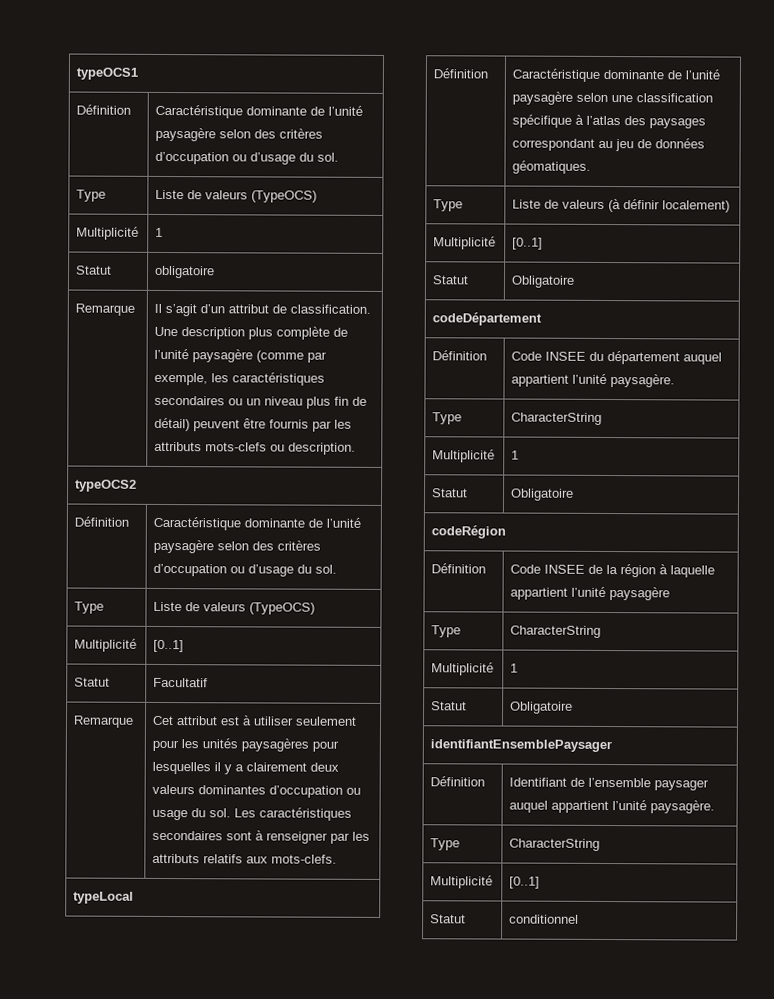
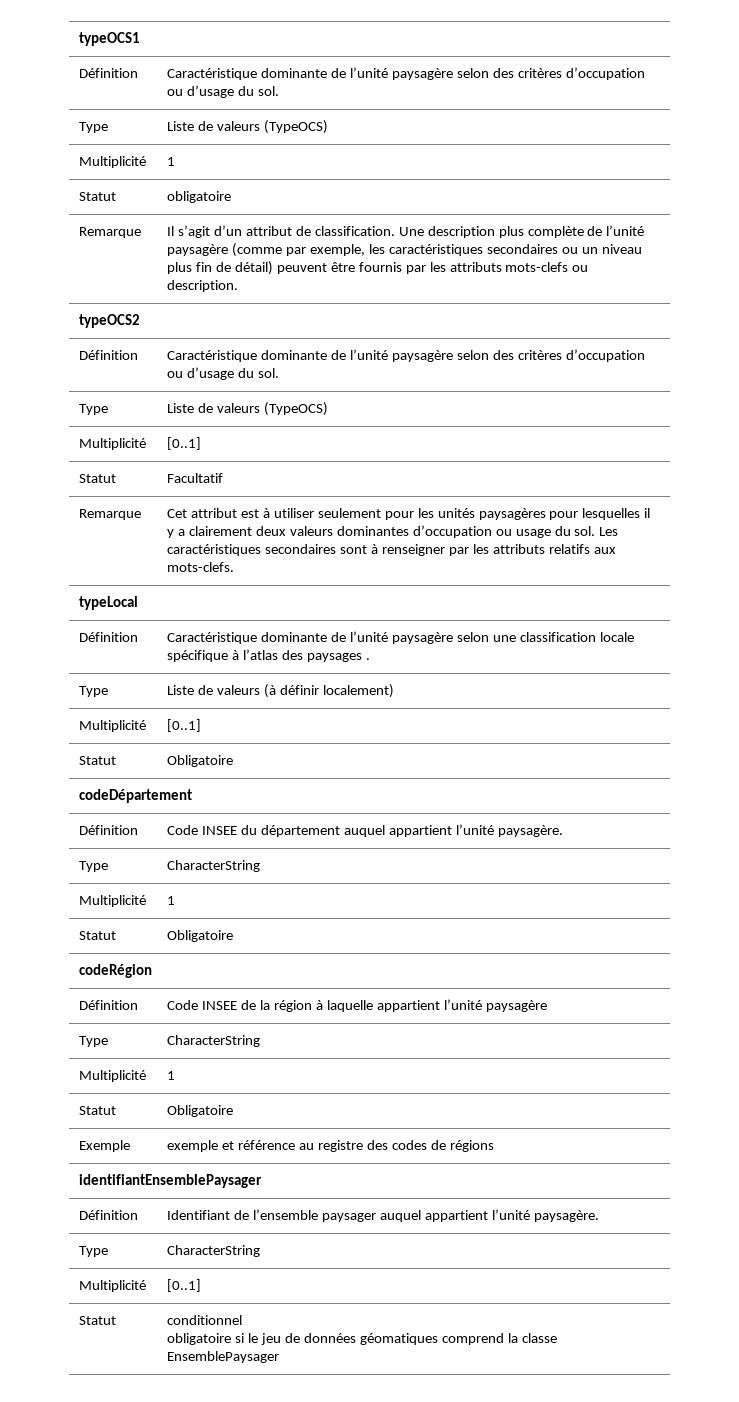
- Définition | Caractéristique dominante de l’unité paysagère selon une classification spécifique à l’atlas des paysages correspondant au jeu de données géomatiques.
+ Définition | Caractéristique dominante de l’unité paysagère selon une classification locale spécifique à l’atlas des paysages .
+ Exemple | exemple et référence au registre des codes de régions
  Statut | conditionnel
+ obligatoire si le jeu de données géomatiques comprend la classe EnsemblePaysager

